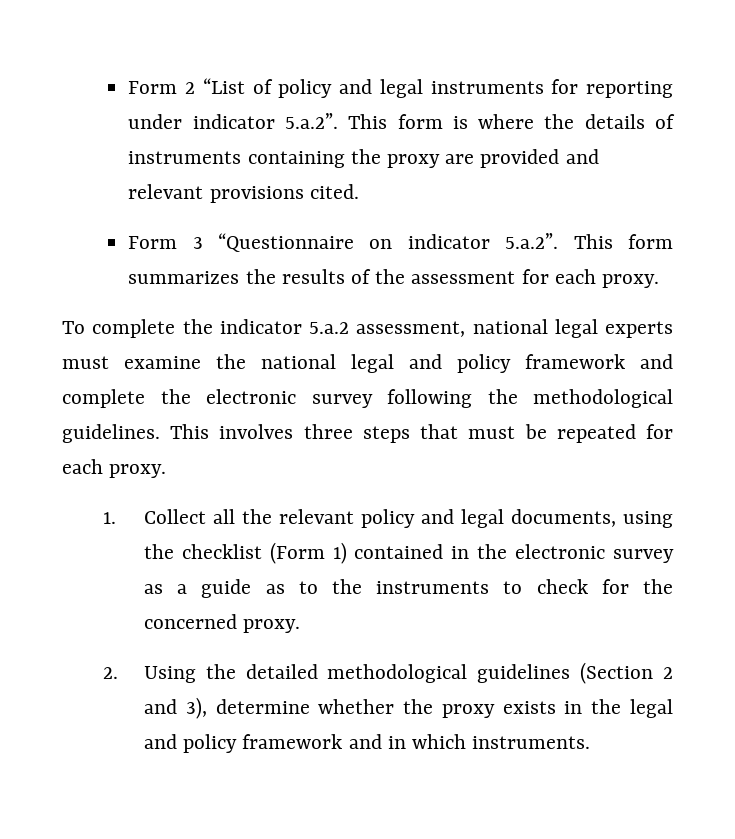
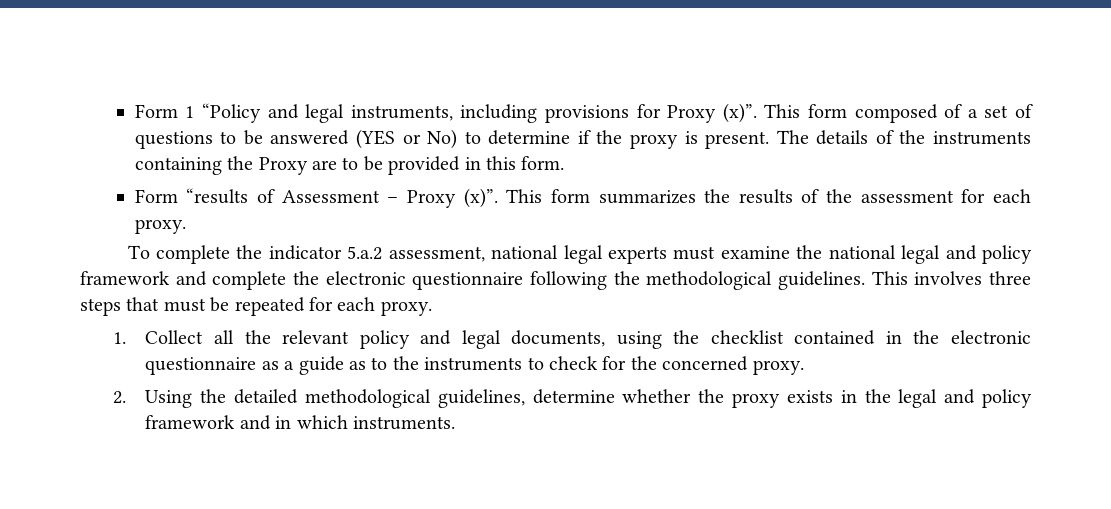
- Form 2 “List of policy and legal instruments for reporting under indicator 5.a.2”. This form is where the details of instruments containing the proxy are provided and relevant provisions cited.
- Form 3 “Questionnaire on indicator 5.a.2”. This form summarizes the results of the assessment for each proxy.
+ Form 1 “Policy and legal instruments, including provisions for Proxy (x)”. This form composed of a set of questions to be answered (YES or No) to determine if the proxy is present. The details of the instruments containing the Proxy are to be provided in this form.
+ Form “results of Assessment – Proxy (x)”. This form summarizes the results of the assessment for each proxy.
- To complete the indicator 5.a.2 assessment, national legal experts must examine the national legal and policy framework and complete the electronic survey following the methodological guidelines.
+ To complete the indicator 5.a.2 assessment, national legal experts must examine the national legal and policy framework and complete the electronic questionnaire following the methodological guidelines.
- 1. Collect all the relevant policy and legal documents, using the checklist (Form 1) contained in the electronic survey as a guide as to the instruments to check for the concerned proxy.
+ 1. Collect all the relevant policy and legal documents, using the checklist contained in the electronic questionnaire as a guide as to the instruments to check for the concerned proxy.
- 2. Using the detailed methodological guidelines (Section 2 and 3), determine whether the proxy exists in the legal and policy framework and in which instruments.
+ 2. Using the detailed methodological guidelines, determine whether the proxy exists in the legal and policy framework and in which instruments.

